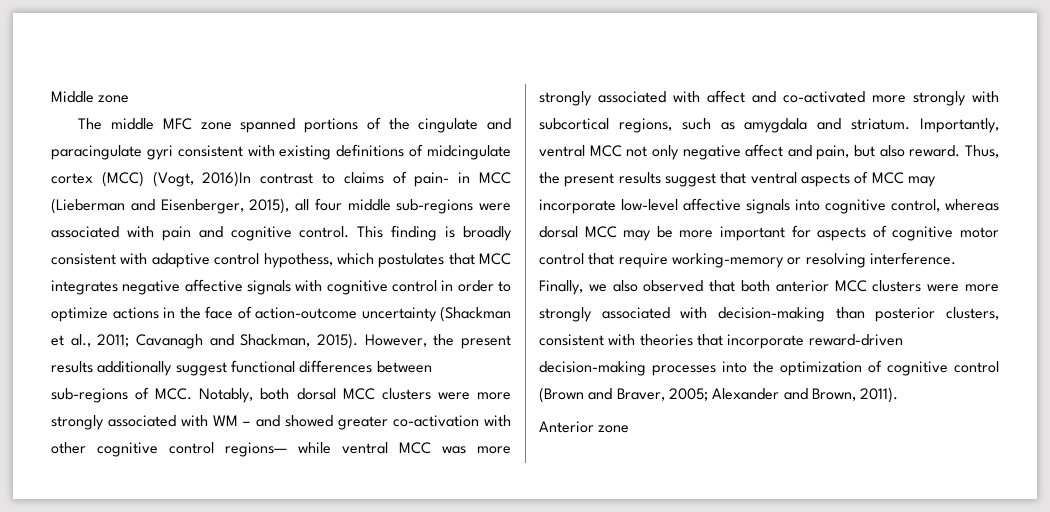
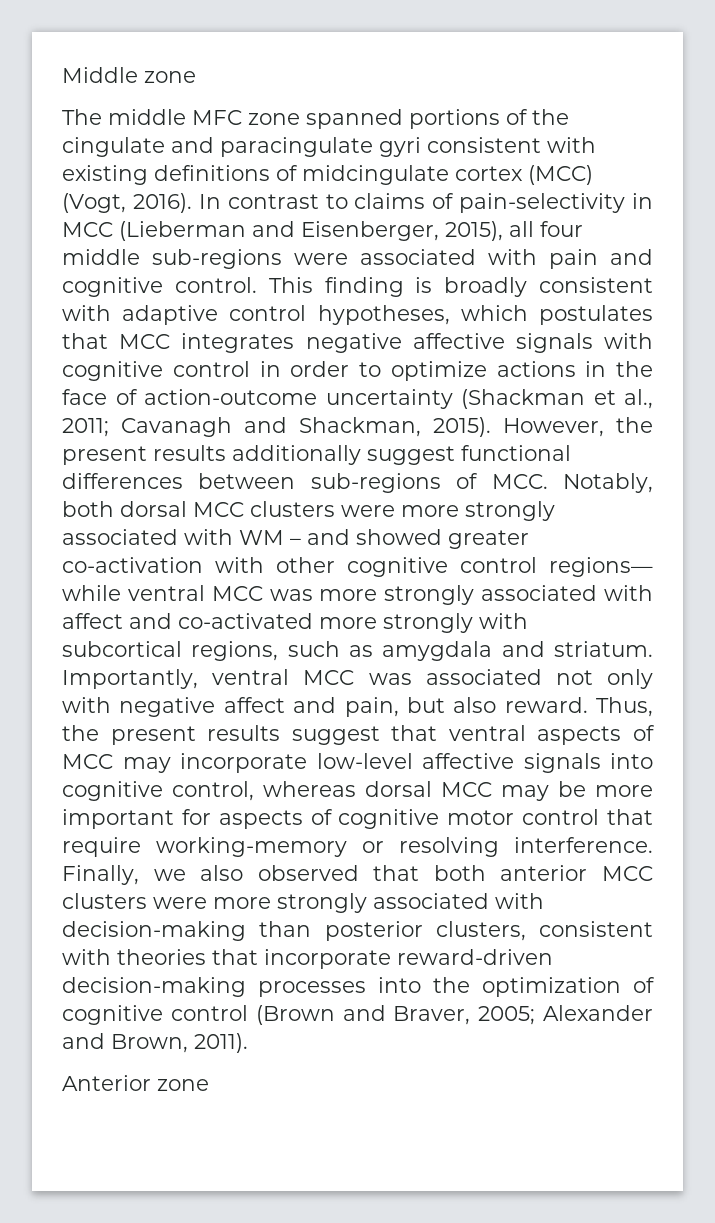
- The middle MFC zone spanned portions of the cingulate and paracingulate gyri consistent with existing definitions of midcingulate cortex (MCC) (Vogt, 2016)In contrast to claims of pain- in MCC (Lieberman and Eisenberger, 2015), all four middle sub-regions were associated with pain and cognitive control.
+ The middle MFC zone spanned portions of the cingulate and paracingulate gyri consistent with existing definitions of midcingulate cortex (MCC) (Vogt, 2016). In contrast to claims of pain-selectivity in MCC (Lieberman and Eisenberger, 2015), all four middle sub-regions were associated with pain and cognitive control.
- This finding is broadly consistent with adaptive control hypothess, which postulates that MCC integrates negative affective signals with cognitive control in order to optimize actions in the face of action-outcome uncertainty (Shackman et al., 2011; Cavanagh and Shackman, 2015).
+ This finding is broadly consistent with adaptive control hypotheses, which postulates that MCC integrates negative affective signals with cognitive control in order to optimize actions in the face of action-outcome uncertainty (Shackman et al., 2011; Cavanagh and Shackman, 2015).
- Importantly, ventral MCC not only negative affect and pain, but also reward.
+ Importantly, ventral MCC was associated not only with negative affect and pain, but also reward.

